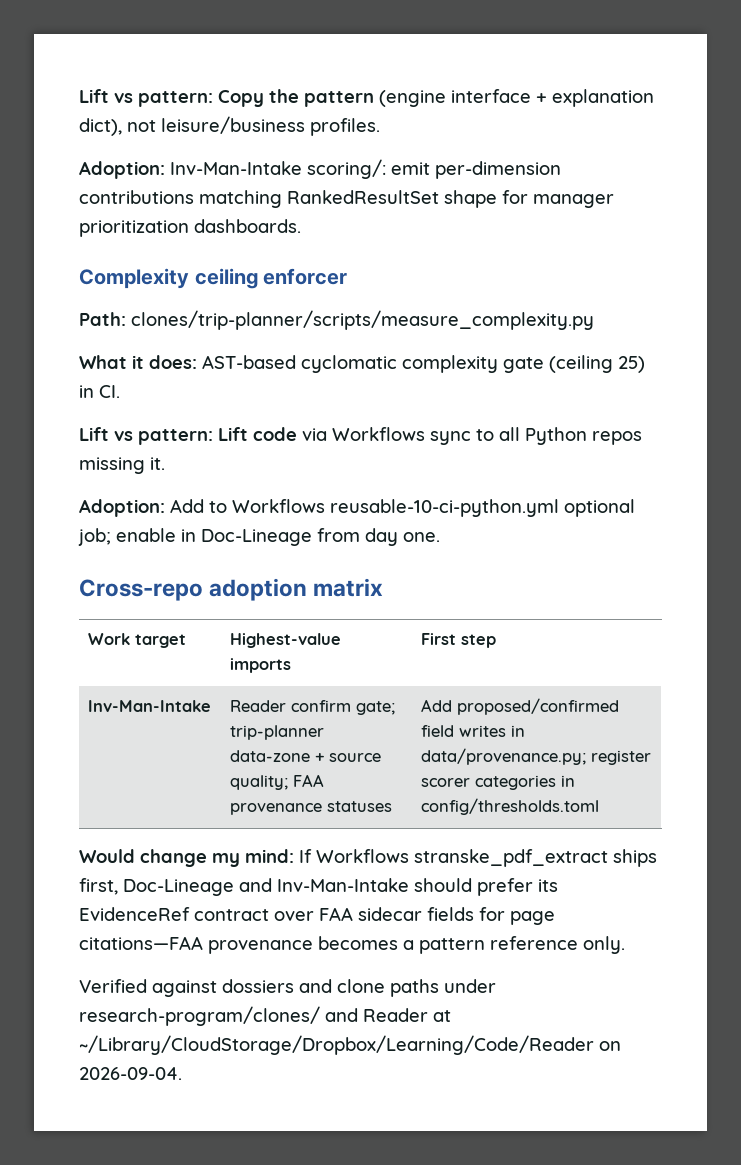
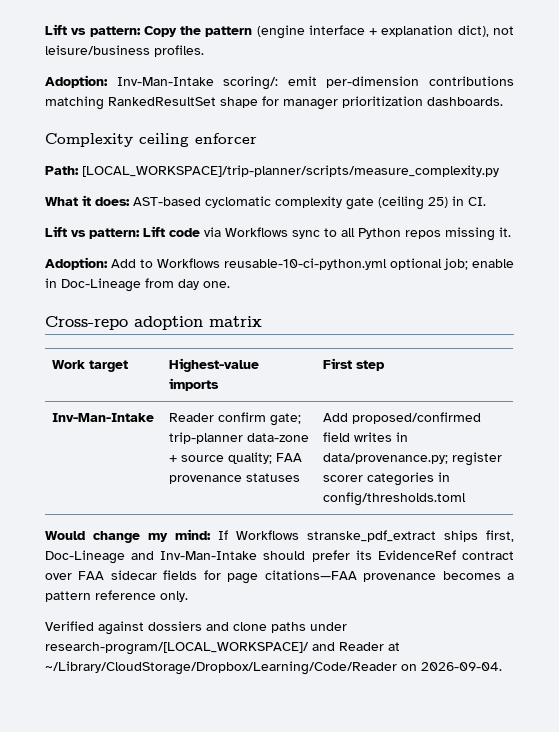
- Path: clones/trip-planner/scripts/measure_complexity.py
+ Path: [LOCAL_WORKSPACE]/trip-planner/scripts/measure_complexity.py
- Verified against dossiers and clone paths under research-program/clones/ and Reader at ~/Library/CloudStorage/Dropbox/Learning/Code/Reader on 2026-09-04.
+ Verified against dossiers and clone paths under research-program/[LOCAL_WORKSPACE]/ and Reader at ~/Library/CloudStorage/Dropbox/Learning/Code/Reader on 2026-09-04.

